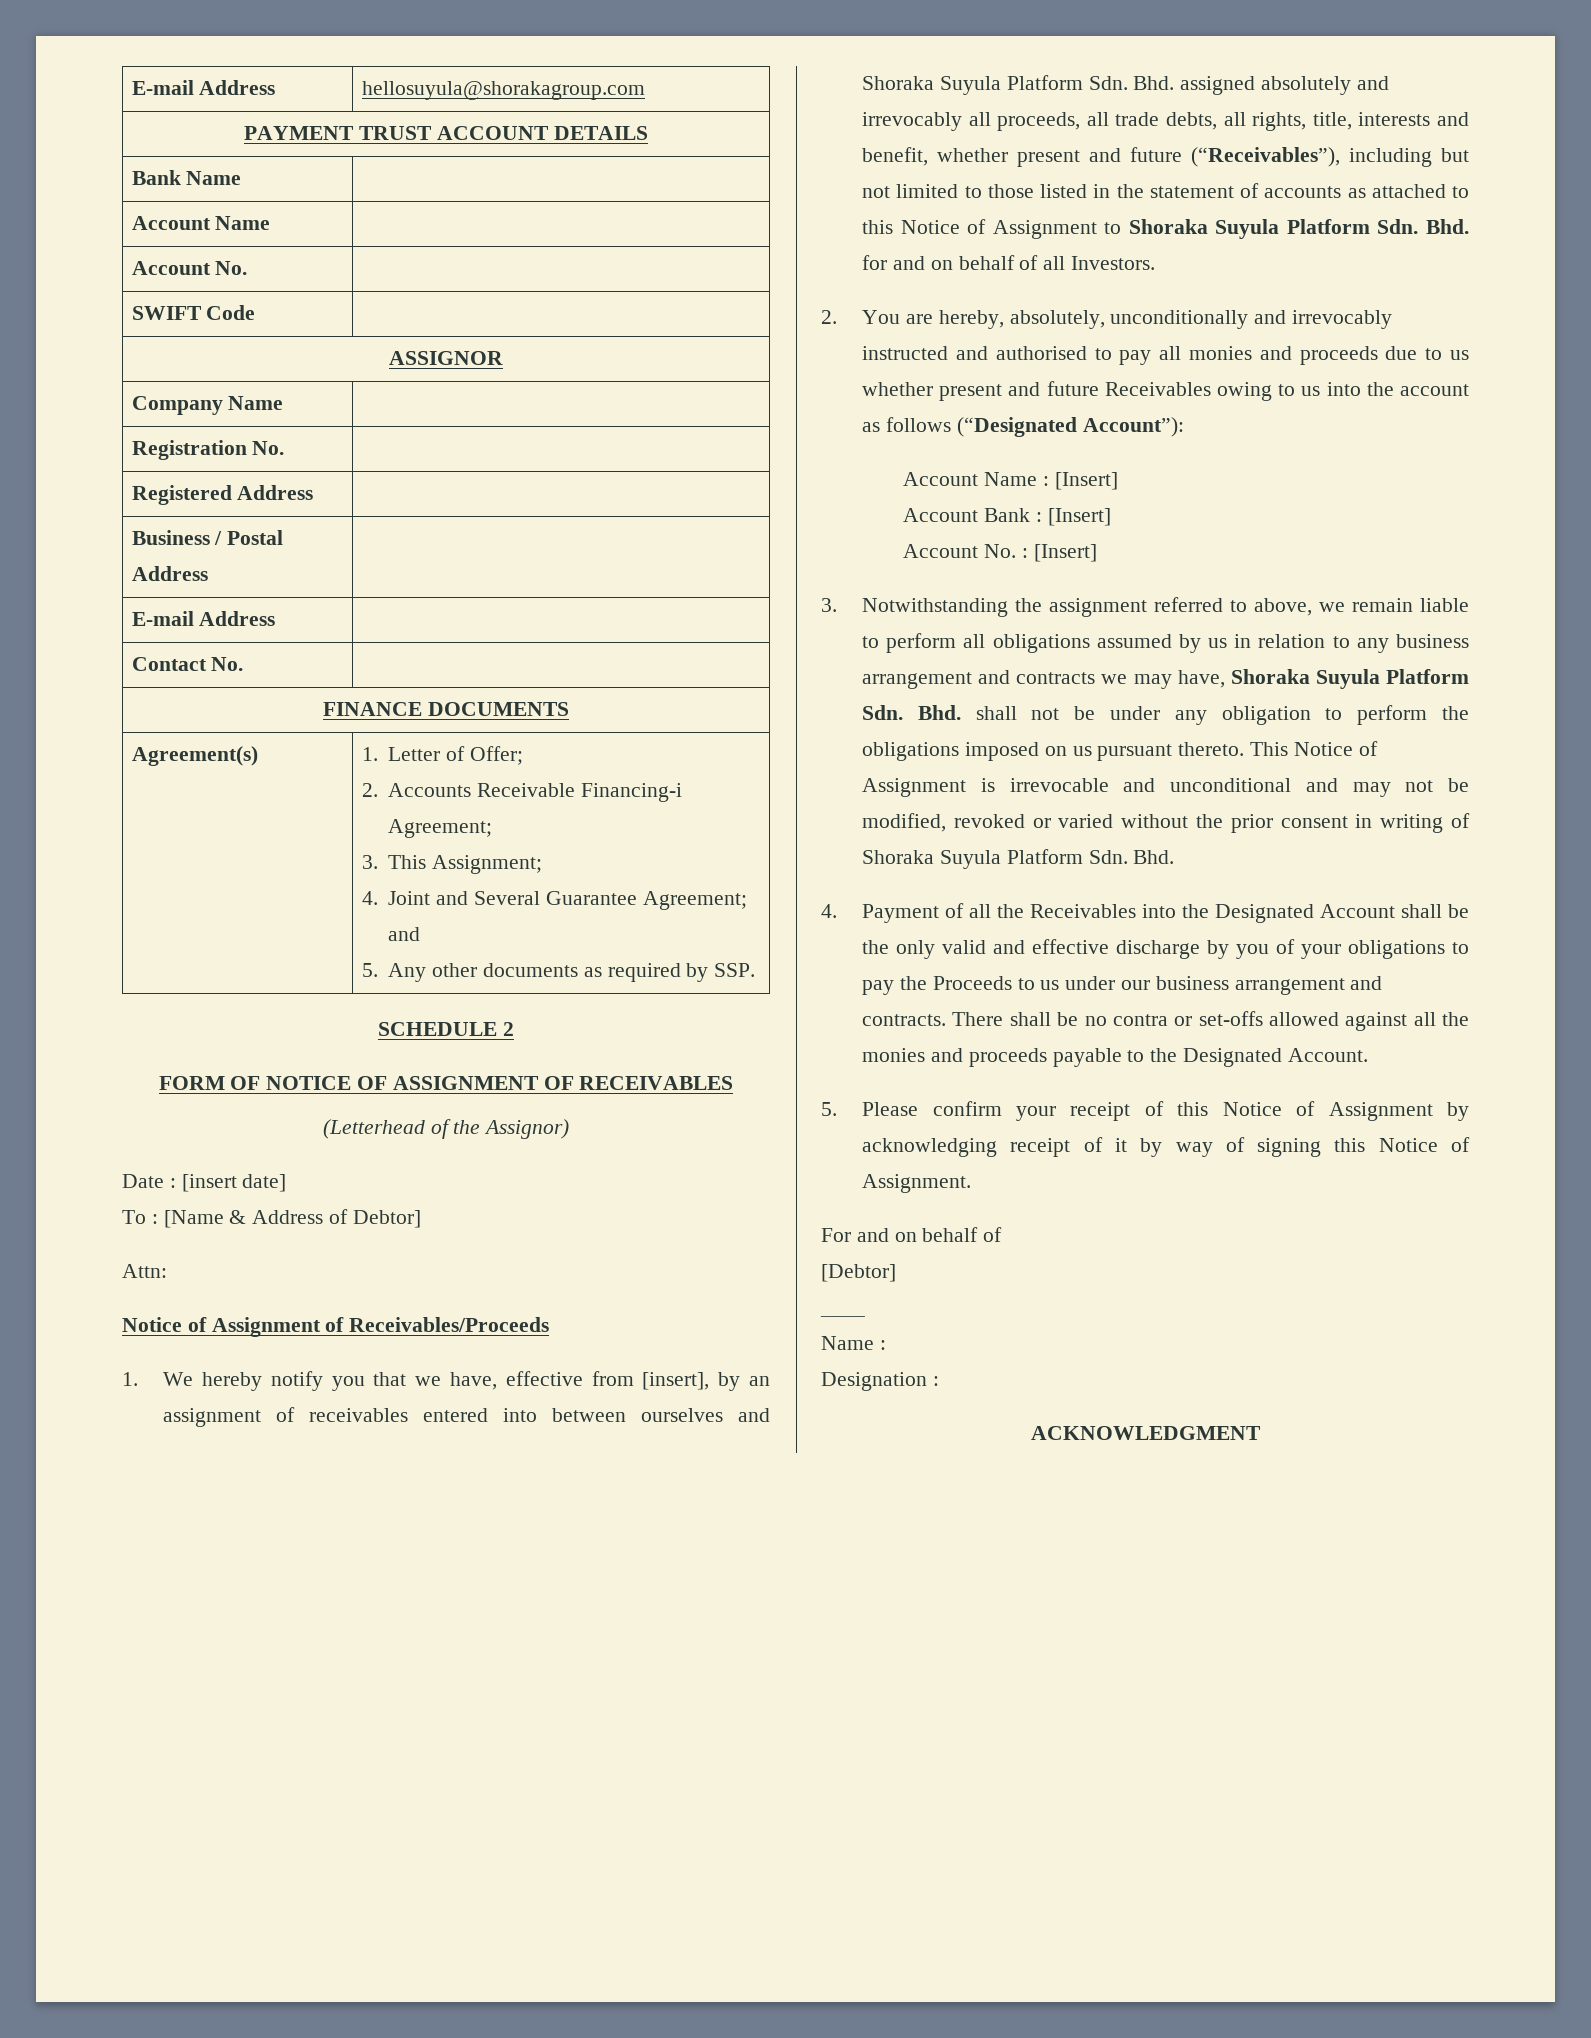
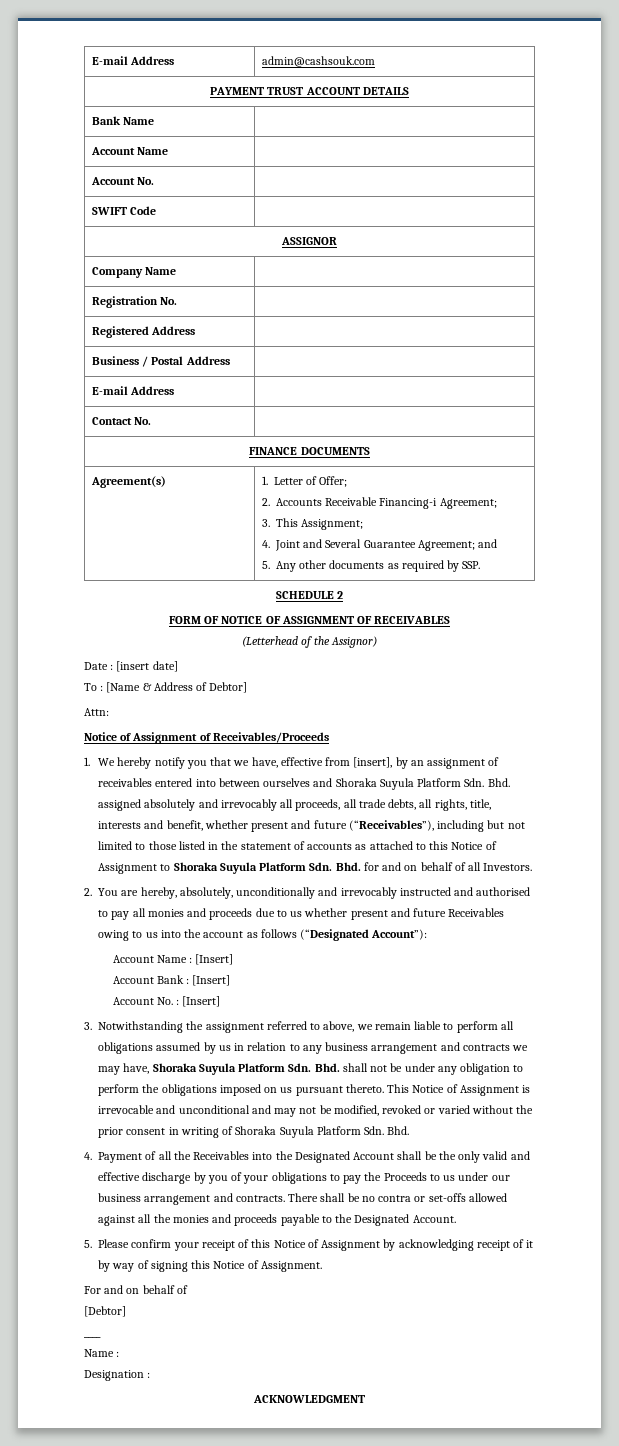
- E-mail Address | hellosuyula@shorakagroup.com
+ E-mail Address | admin@cashsouk.com

